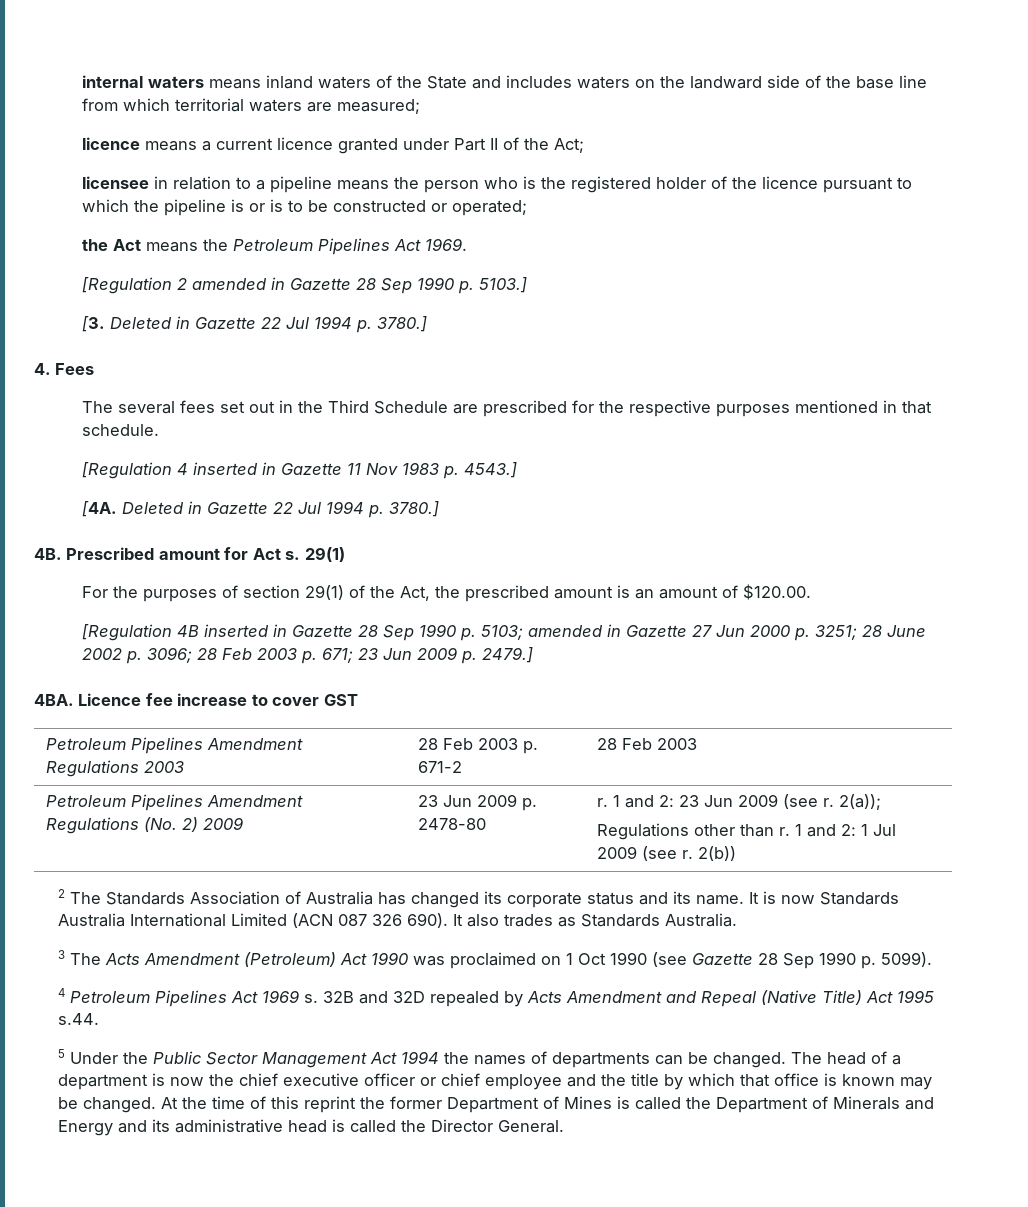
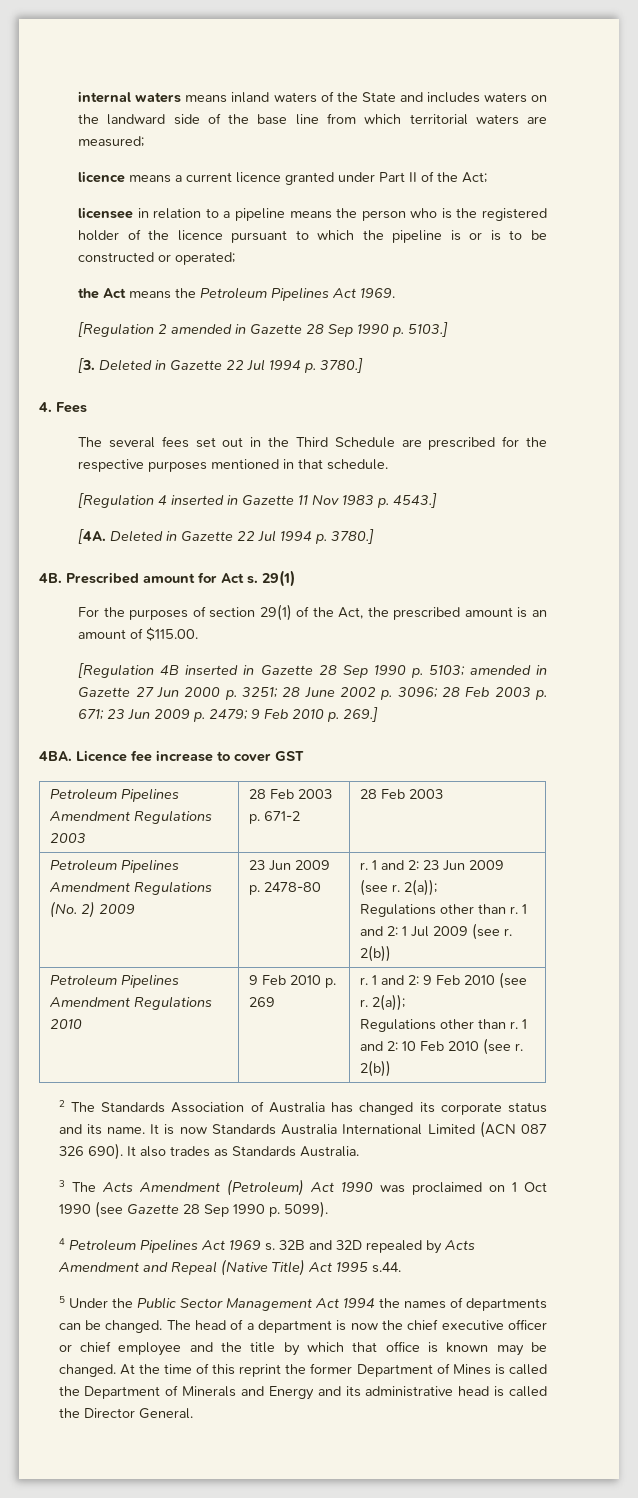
- For the purposes of section 29(1) of the Act, the prescribed amount is an amount of $120.00.
+ For the purposes of section 29(1) of the Act, the prescribed amount is an amount of $115.00.
- [Regulation 4B inserted in Gazette 28 Sep 1990 p. 5103; amended in Gazette 27 Jun 2000 p. 3251; 28 June 2002 p. 3096; 28 Feb 2003 p. 671; 23 Jun 2009 p. 2479.]
+ [Regulation 4B inserted in Gazette 28 Sep 1990 p. 5103; amended in Gazette 27 Jun 2000 p. 3251; 28 June 2002 p. 3096; 28 Feb 2003 p. 671; 23 Jun 2009 p. 2479; 9 Feb 2010 p. 269.]
+ Petroleum Pipelines Amendment Regulations 2010 | 9 Feb 2010 p. 269 | r. 1 and 2: 9 Feb 2010 (see r. 2(a));
+ Regulations other than r. 1 and 2: 10 Feb 2010 (see r. 2(b))

